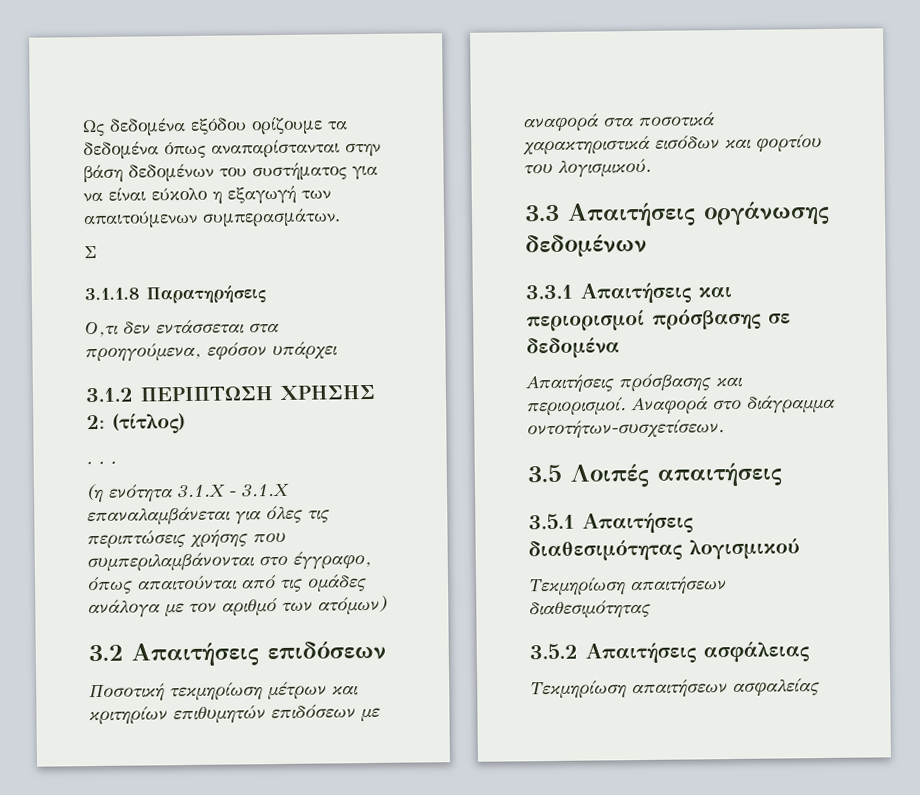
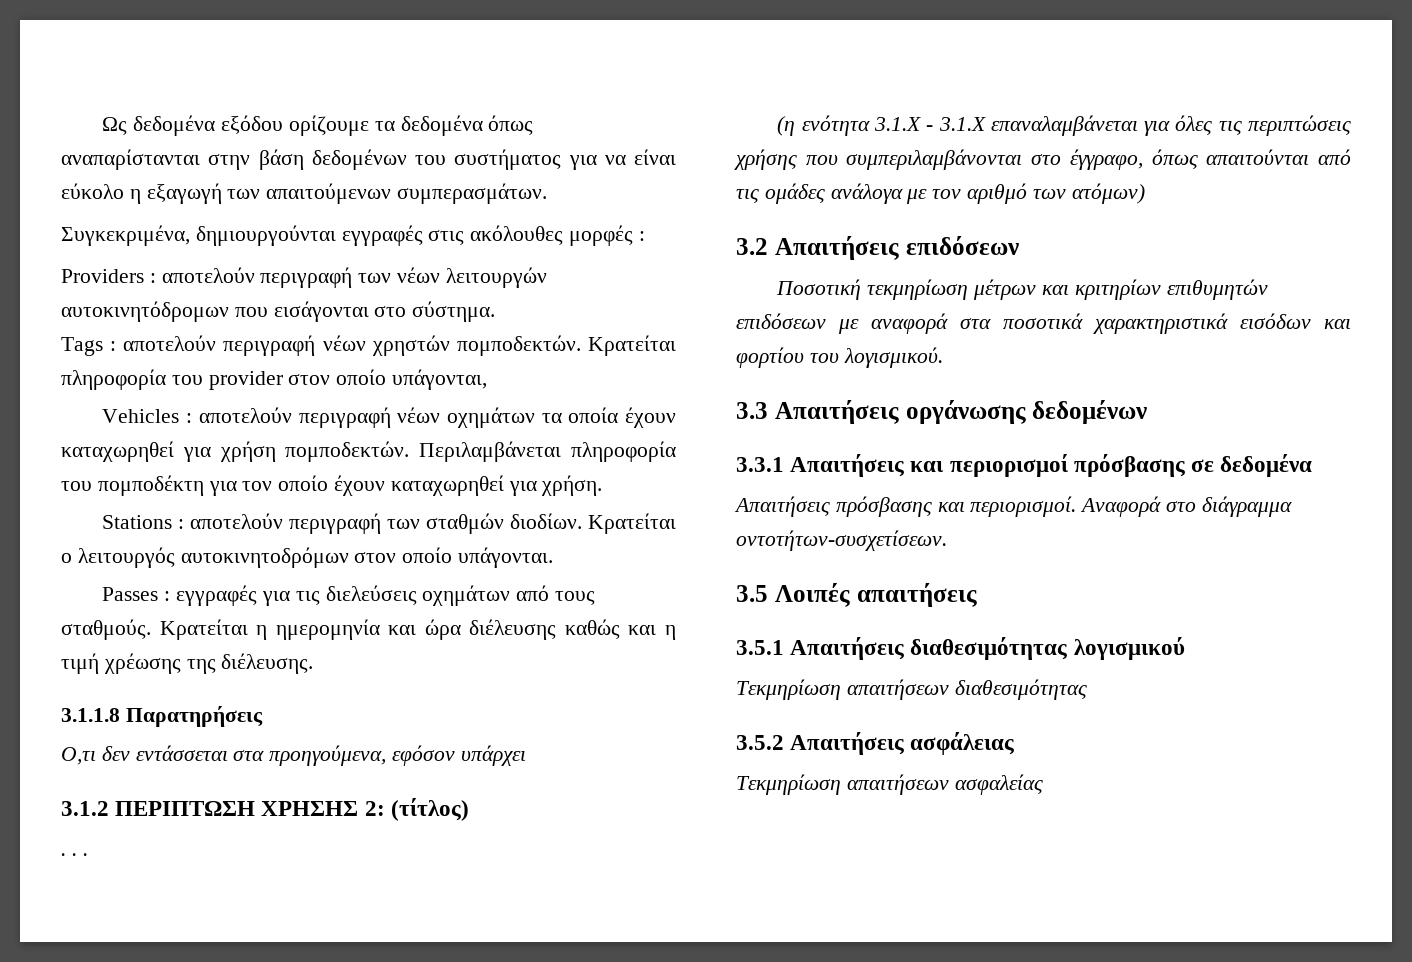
- Σ
+ Συγκεκριμένα, δημιουργούνται εγγραφές στις ακόλουθες μορφές :
+ Providers : αποτελούν περιγραφή των νέων λειτουργών αυτοκινητόδρομων που εισάγονται στο σύστημα.
+ Tags : αποτελούν περιγραφή νέων χρηστών πομποδεκτών. Κρατείται πληροφορία του provider στον οποίο υπάγονται,
+ Vehicles : αποτελούν περιγραφή νέων οχημάτων τα οποία έχουν καταχωρηθεί για χρήση πομποδεκτών. Περιλαμβάνεται πληροφορία του πομποδέκτη για τον οποίο έχουν καταχωρηθεί για χρήση.
+ Stations : αποτελούν περιγραφή των σταθμών διοδίων. Κρατείται ο λειτουργός αυτοκινητοδρόμων στον οποίο υπάγονται.
+ Passes : εγγραφές για τις διελεύσεις οχημάτων από τους σταθμούς. Κρατείται η ημερομηνία και ώρα διέλευσης καθώς και η τιμή χρέωσης της διέλευσης.

